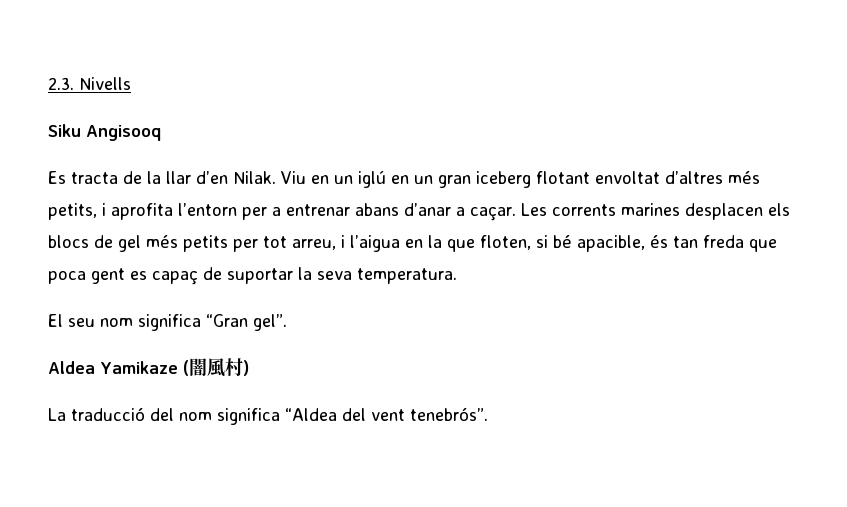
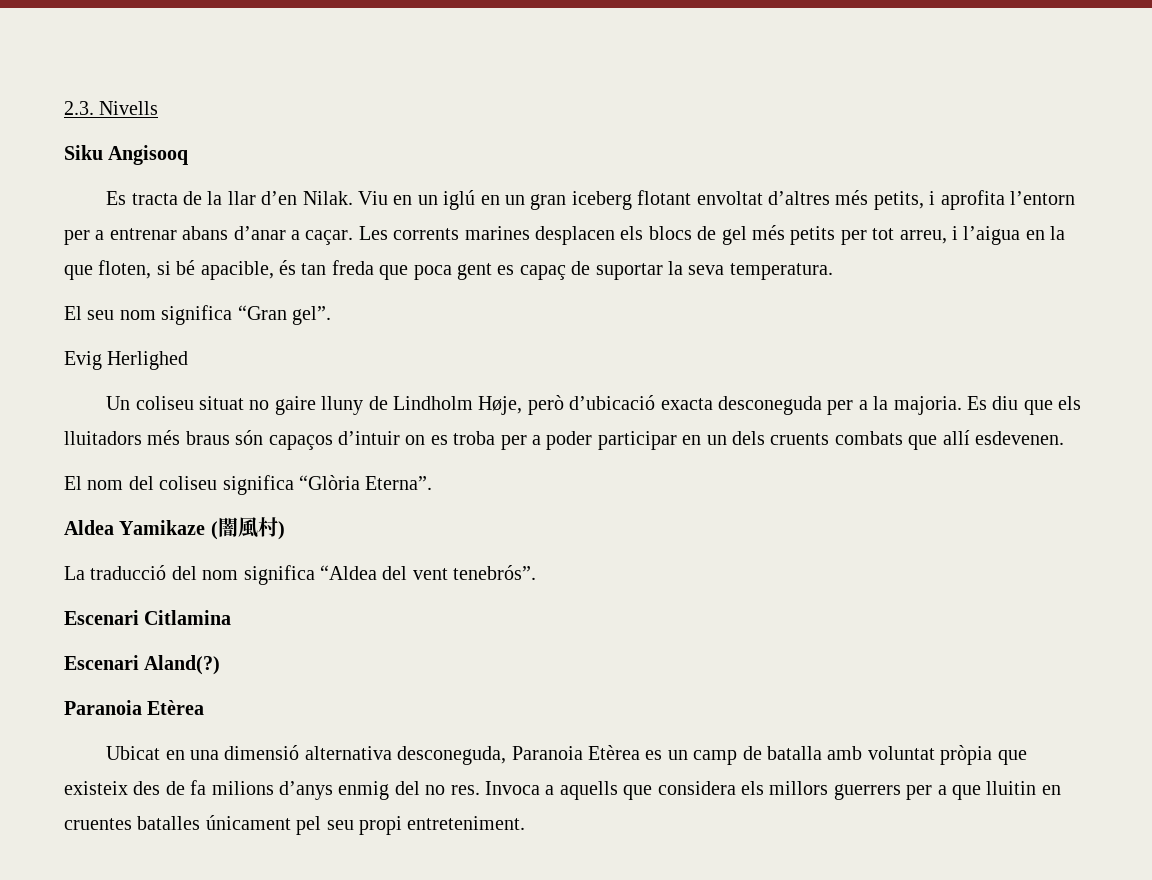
+ Evig Herlighed
+ Un coliseu situat no gaire lluny de Lindholm Høje, però d’ubicació exacta desconeguda per a la majoria. Es diu que els lluitadors més braus són capaços d’intuir on es troba per a poder participar en un dels cruents combats que allí esdevenen.
+ El nom del coliseu significa “Glòria Eterna”.
+ Escenari Citlamina
+ Escenari Aland(?)
+ Paranoia Etèrea
+ Ubicat en una dimensió alternativa desconeguda, Paranoia Etèrea es un camp de batalla amb voluntat pròpia que existeix des de fa milions d’anys enmig del no res. Invoca a aquells que considera els millors guerrers per a que lluitin en cruentes batalles únicament pel seu propi entreteniment.

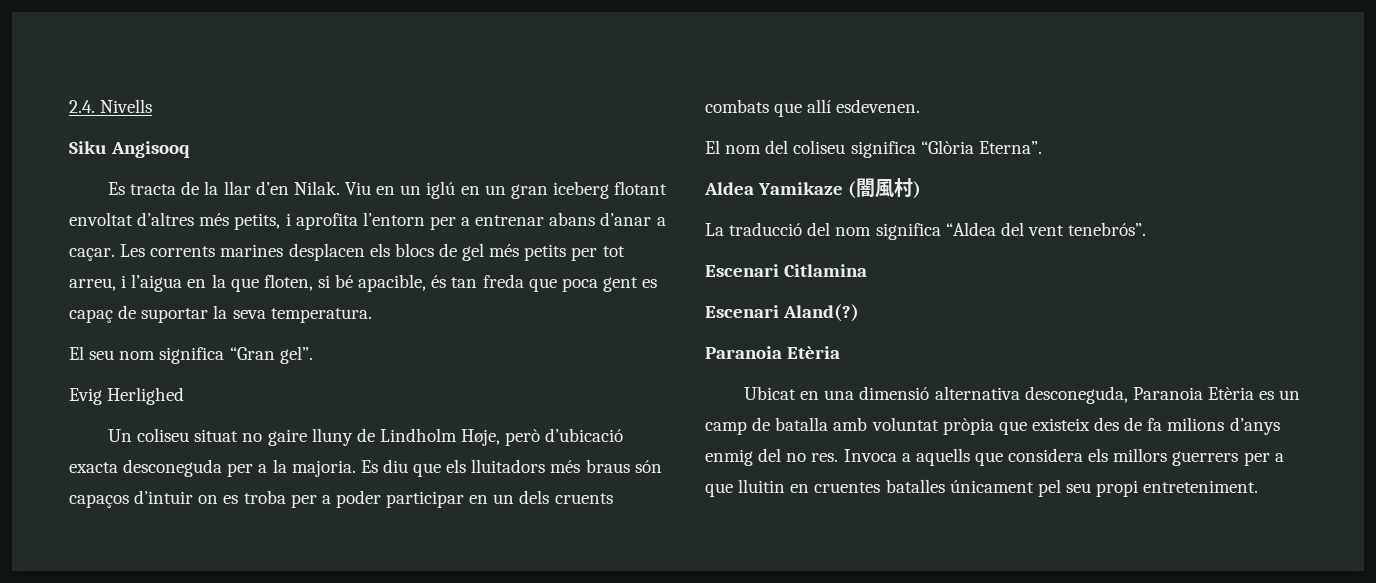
- 2.3. Nivells
+ 2.4. Nivells
  Escenari Aland(?)
- Paranoia Etèrea
+ Paranoia Etèria
- Ubicat en una dimensió alternativa desconeguda, Paranoia Etèrea es un camp de batalla amb voluntat pròpia que existeix des de fa milions d’anys enmig del no res.
+ Ubicat en una dimensió alternativa desconeguda, Paranoia Etèria es un camp de batalla amb voluntat pròpia que existeix des de fa milions d’anys enmig del no res.

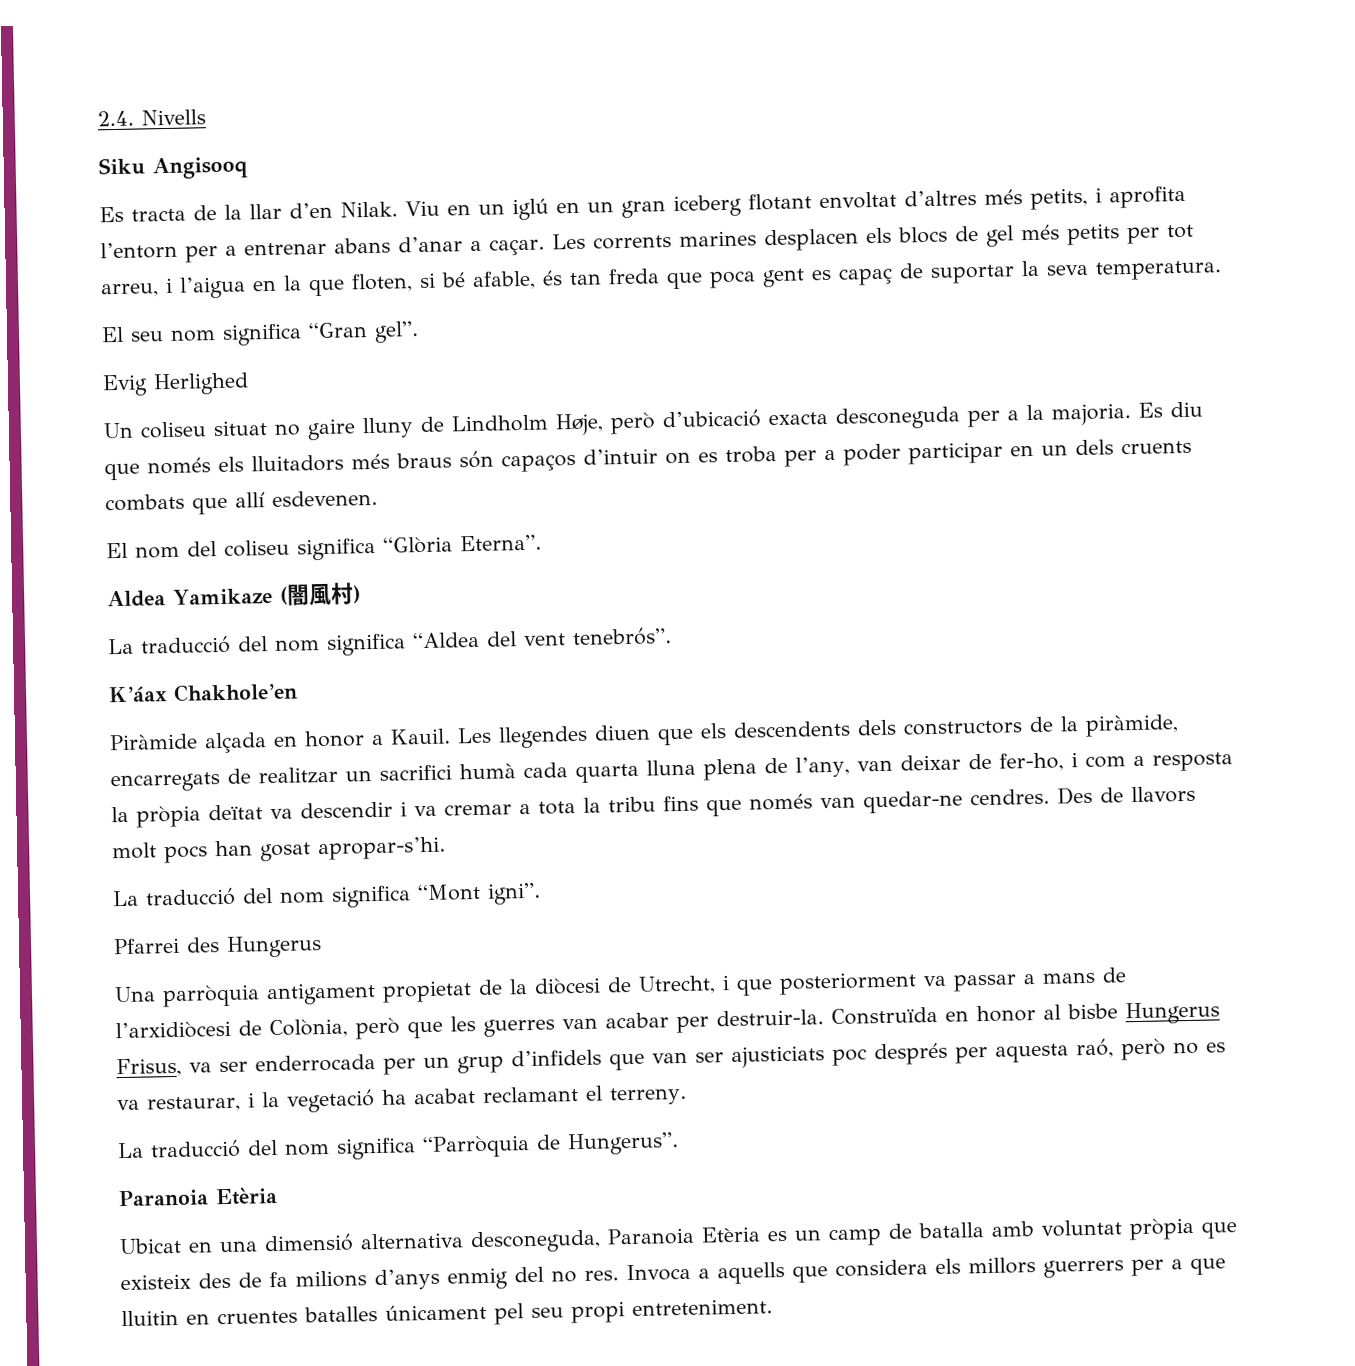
- Les corrents marines desplacen els blocs de gel més petits per tot arreu, i l’aigua en la que floten, si bé apacible, és tan freda que poca gent es capaç de suportar la seva temperatura.
+ Les corrents marines desplacen els blocs de gel més petits per tot arreu, i l’aigua en la que floten, si bé afable, és tan freda que poca gent es capaç de suportar la seva temperatura.
- Es diu que els lluitadors més braus són capaços d’intuir on es troba per a poder participar en un dels cruents combats que allí esdevenen.
+ Es diu que només els lluitadors més braus són capaços d’intuir on es troba per a poder participar en un dels cruents combats que allí esdevenen.
- Escenari Citlamina
- Escenari Aland(?)
+ K’áax Chakhole’en
+ Piràmide alçada en honor a Kauil. Les llegendes diuen que els descendents dels constructors de la piràmide, encarregats de realitzar un sacrifici humà cada quarta lluna plena de l’any, van deixar de fer-ho, i com a resposta la pròpia deïtat va descendir i va cremar a tota la tribu fins que només van quedar-ne cendres. Des de llavors molt pocs han gosat apropar-s’hi.
+ La traducció del nom significa “Mont igni”.
+ Pfarrei des Hungerus
+ Una parròquia antigament propietat de la diòcesi de Utrecht, i que posteriorment va passar a mans de l’arxidiòcesi de Colònia, però que les guerres van acabar per destruir-la. Construïda en honor al bisbe Hungerus Frisus, va ser enderrocada per un grup d’infidels que van ser ajusticiats poc després per aquesta raó, però no es va restaurar, i la vegetació ha acabat reclamant el terreny.
+ La traducció del nom significa “Parròquia de Hungerus”.

